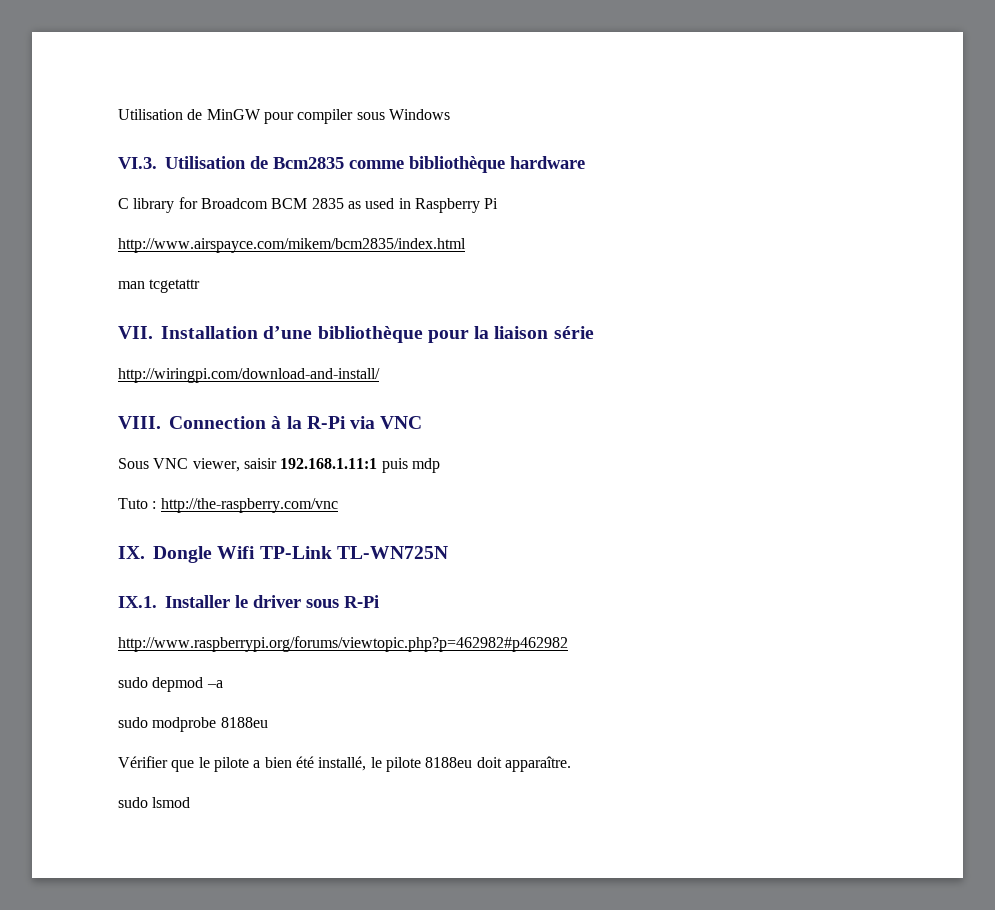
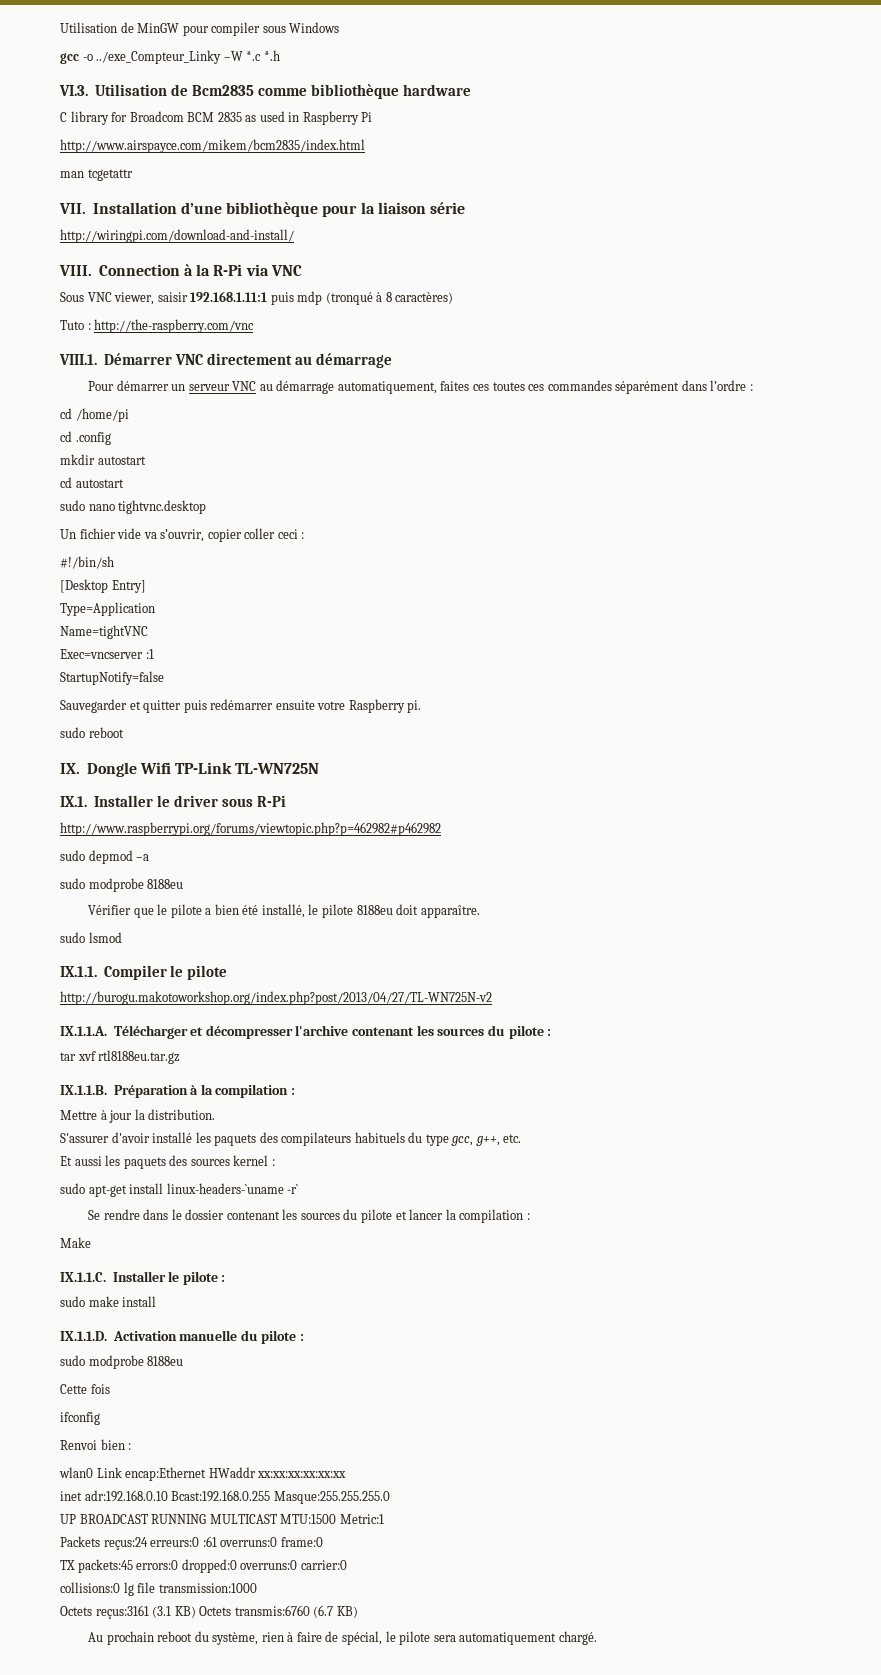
+ gcc -o ../exe_Compteur_Linky –W *.c *.h
- Sous VNC viewer, saisir 192.168.1.11:1 puis mdp
+ Sous VNC viewer, saisir 192.168.1.11:1 puis mdp (tronqué à 8 caractères)
+ VIII.1. Démarrer VNC directement au démarrage
+ Pour démarrer un serveur VNC au démarrage automatiquement, faites ces toutes ces commandes séparément dans l’ordre :
+ cd /home/pi
+ cd .config
+ mkdir autostart
+ cd autostart
+ sudo nano tightvnc.desktop
+ Un fichier vide va s’ouvrir, copier coller ceci :
+ #!/bin/sh
+ [Desktop Entry]
+ Type=Application
+ Name=tightVNC
+ Exec=vncserver :1
+ StartupNotify=false
+ Sauvegarder et quitter puis redémarrer ensuite votre Raspberry pi.
+ sudo reboot
+ IX.1.1. Compiler le pilote
+ http://burogu.makotoworkshop.org/index.php?post/2013/04/27/TL-WN725N-v2
+ IX.1.1.A. Télécharger et décompresser l'archive contenant les sources du pilote :
+ tar xvf rtl8188eu.tar.gz
+ IX.1.1.B. Préparation à la compilation :
+ Mettre à jour la distribution.
+ S'assurer d'avoir installé les paquets des compilateurs habituels du type gcc, g++, etc.
+ Et aussi les paquets des sources kernel :
+ sudo apt-get install linux-headers-`uname -r`
+ Se rendre dans le dossier contenant les sources du pilote et lancer la compilation :
+ Make
+ IX.1.1.C. Installer le pilote :
+ sudo make install
+ IX.1.1.D. Activation manuelle du pilote :
+ sudo modprobe 8188eu
+ Cette fois
+ ifconfig
+ Renvoi bien :
+ wlan0 Link encap:Ethernet HWaddr xx:xx:xx:xx:xx:xx
+ inet adr:192.168.0.10 Bcast:192.168.0.255 Masque:255.255.255.0
+ UP BROADCAST RUNNING MULTICAST MTU:1500 Metric:1
+ Packets reçus:24 erreurs:0 :61 overruns:0 frame:0
+ TX packets:45 errors:0 dropped:0 overruns:0 carrier:0
+ collisions:0 lg file transmission:1000
+ Octets reçus:3161 (3.1 KB) Octets transmis:6760 (6.7 KB)
+ Au prochain reboot du système, rien à faire de spécial, le pilote sera automatiquement chargé.

